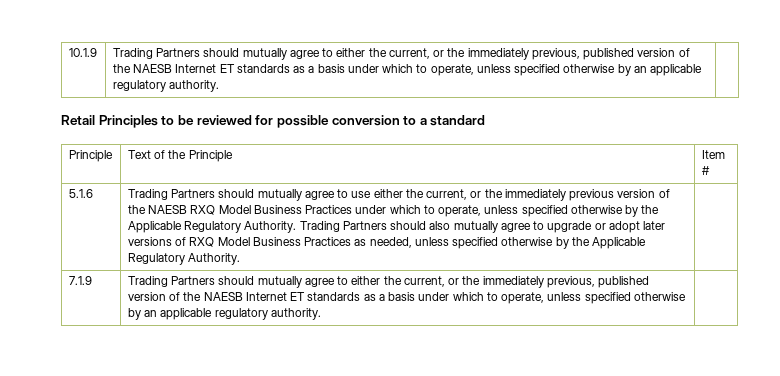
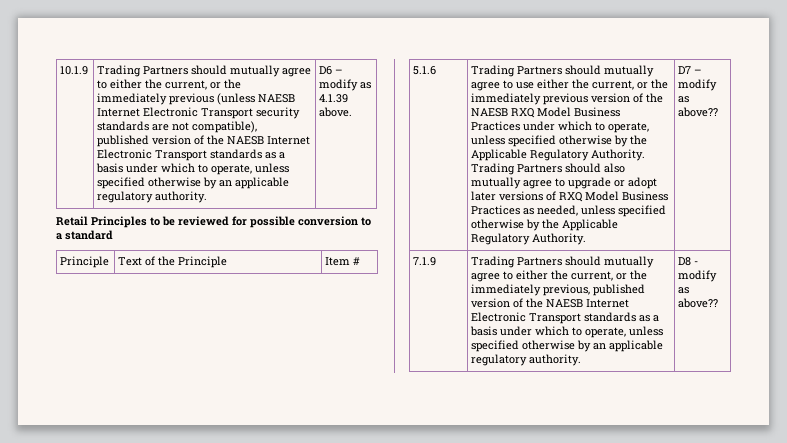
- 10.1.9 | Trading Partners should mutually agree to either the current, or the immediately previous, published version of the NAESB Internet ET standards as a basis under which to operate, unless specified otherwise by an applicable regulatory authority.
+ 10.1.9 | Trading Partners should mutually agree to either the current, or the immediately previous (unless NAESB Internet Electronic Transport security standards are not compatible), published version of the NAESB Internet Electronic Transport standards as a basis under which to operate, unless specified otherwise by an applicable regulatory authority.
+ D6 – modify as 4.1.39 above.
+ D7 – modify as above??
- 7.1.9 | Trading Partners should mutually agree to either the current, or the immediately previous, published version of the NAESB Internet ET standards as a basis under which to operate, unless specified otherwise by an applicable regulatory authority.
+ 7.1.9 | Trading Partners should mutually agree to either the current, or the immediately previous, published version of the NAESB Internet Electronic Transport standards as a basis under which to operate, unless specified otherwise by an applicable regulatory authority.
+ D8 - modify as above??

